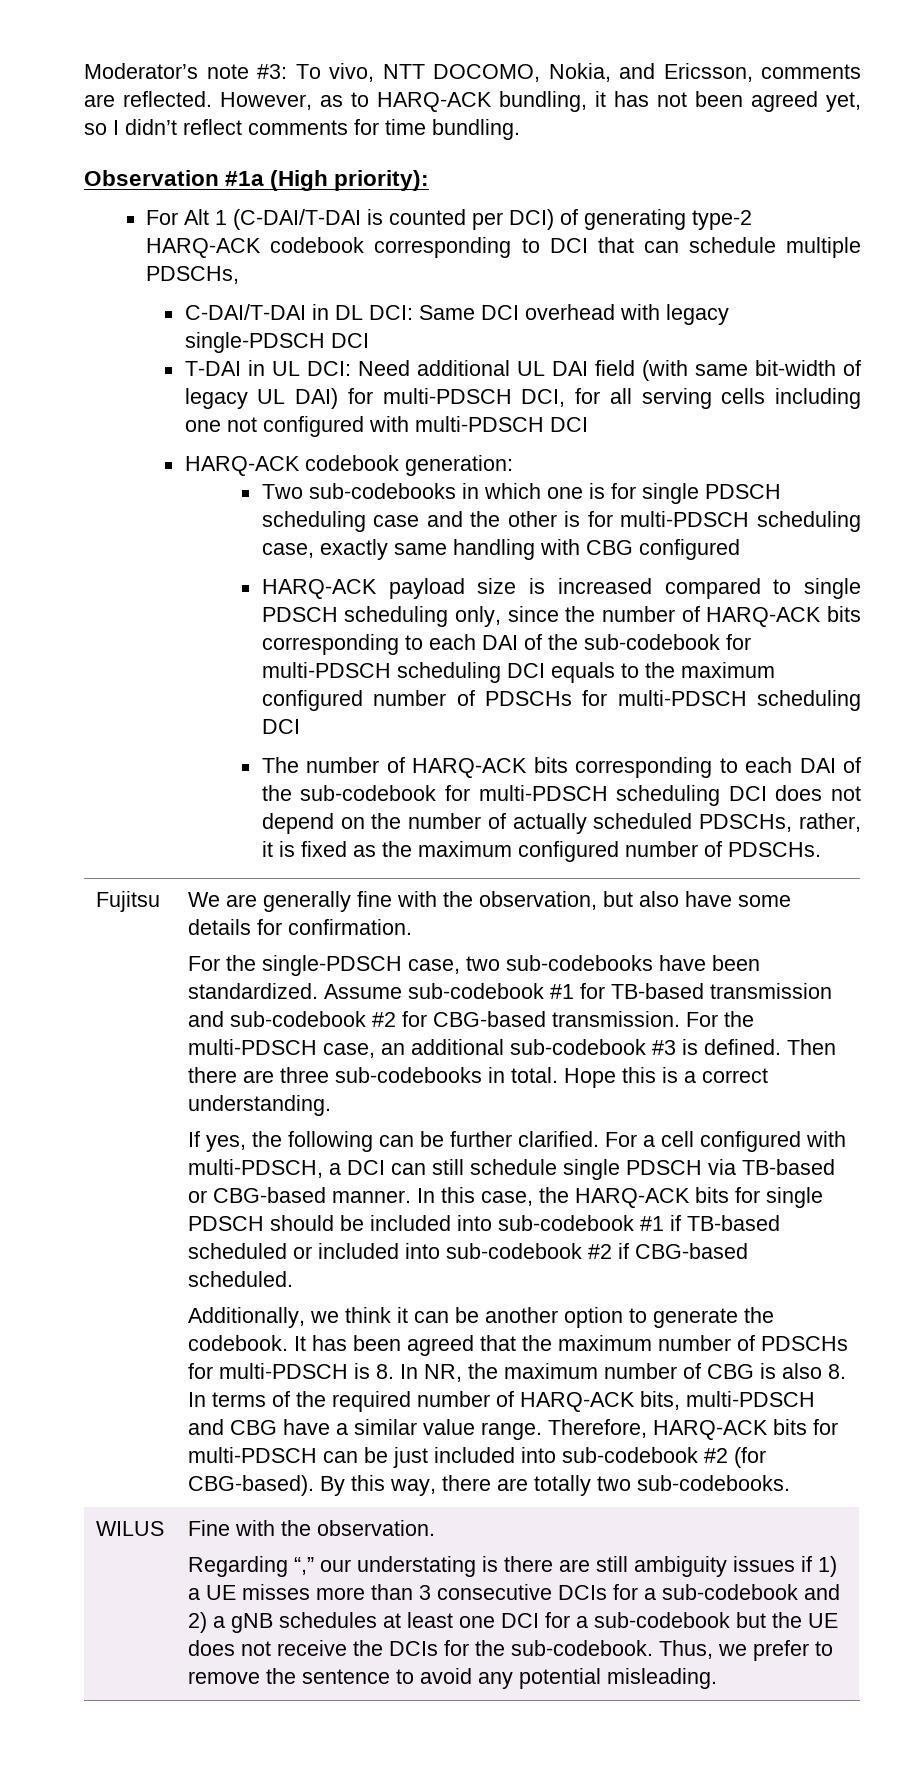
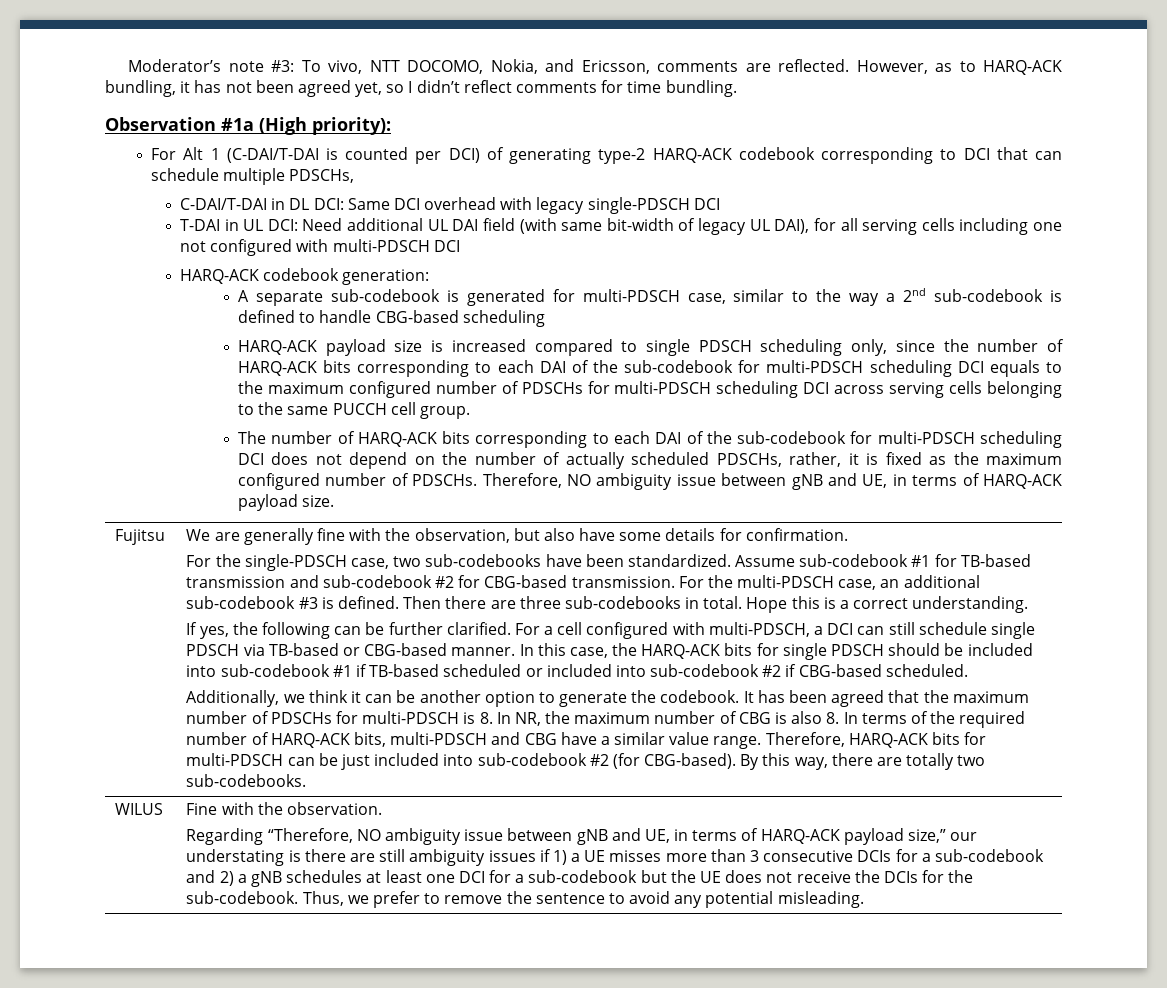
- T-DAI in UL DCI: Need additional UL DAI field (with same bit-width of legacy UL DAI) for multi-PDSCH DCI, for all serving cells including one not configured with multi-PDSCH DCI
+ T-DAI in UL DCI: Need additional UL DAI field (with same bit-width of legacy UL DAI), for all serving cells including one not configured with multi-PDSCH DCI
- Two sub-codebooks in which one is for single PDSCH scheduling case and the other is for multi-PDSCH scheduling case, exactly same handling with CBG configured
+ A separate sub-codebook is generated for multi-PDSCH case, similar to the way a 2nd sub-codebook is defined to handle CBG-based scheduling
- HARQ-ACK payload size is increased compared to single PDSCH scheduling only, since the number of HARQ-ACK bits corresponding to each DAI of the sub-codebook for multi-PDSCH scheduling DCI equals to the maximum configured number of PDSCHs for multi-PDSCH scheduling DCI
+ HARQ-ACK payload size is increased compared to single PDSCH scheduling only, since the number of HARQ-ACK bits corresponding to each DAI of the sub-codebook for multi-PDSCH scheduling DCI equals to the maximum configured number of PDSCHs for multi-PDSCH scheduling DCI across serving cells belonging to the same PUCCH cell group.
+ Therefore, NO ambiguity issue between gNB and UE, in terms of HARQ-ACK payload size.
- Regarding “,” our understating is there are still ambiguity issues if 1) a UE misses more than 3 consecutive DCIs for a sub-codebook and 2) a gNB schedules at least one DCI for a sub-codebook but the UE does not receive the DCIs for the sub-codebook.
+ Regarding “Therefore, NO ambiguity issue between gNB and UE, in terms of HARQ-ACK payload size,” our understating is there are still ambiguity issues if 1) a UE misses more than 3 consecutive DCIs for a sub-codebook and 2) a gNB schedules at least one DCI for a sub-codebook but the UE does not receive the DCIs for the sub-codebook.

